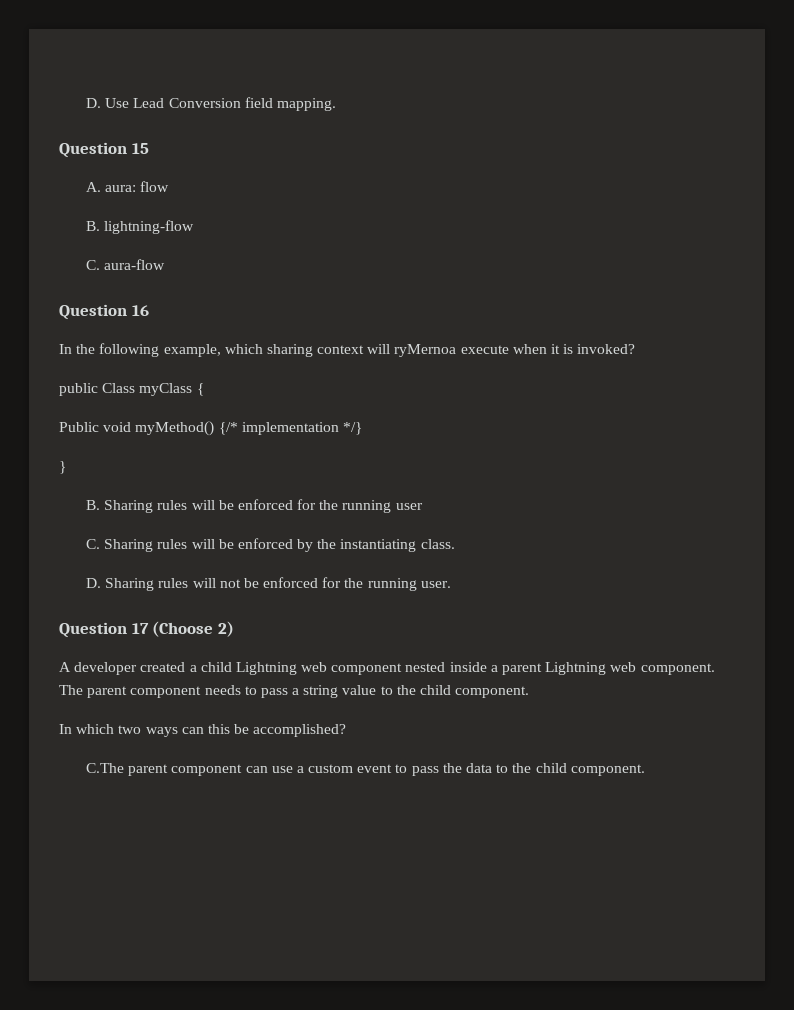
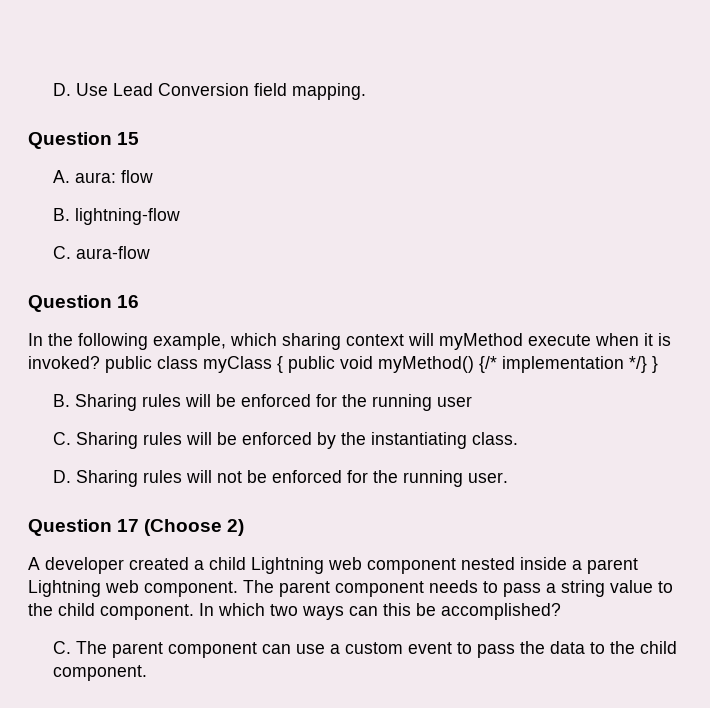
- In the following example, which sharing context will ryMernoa execute when it is invoked?
- public Class myClass {
- Public void myMethod() {/* implementation */}
- }
+ In the following example, which sharing context will myMethod execute when it is invoked? public class myClass { public void myMethod() {/* implementation */} }
- The parent component needs to pass a string value to the child component.
- In which two ways can this be accomplished?
+ The parent component needs to pass a string value to the child component. In which two ways can this be accomplished?
- C.The parent component can use a custom event to pass the data to the child component.
+ C. The parent component can use a custom event to pass the data to the child component.

